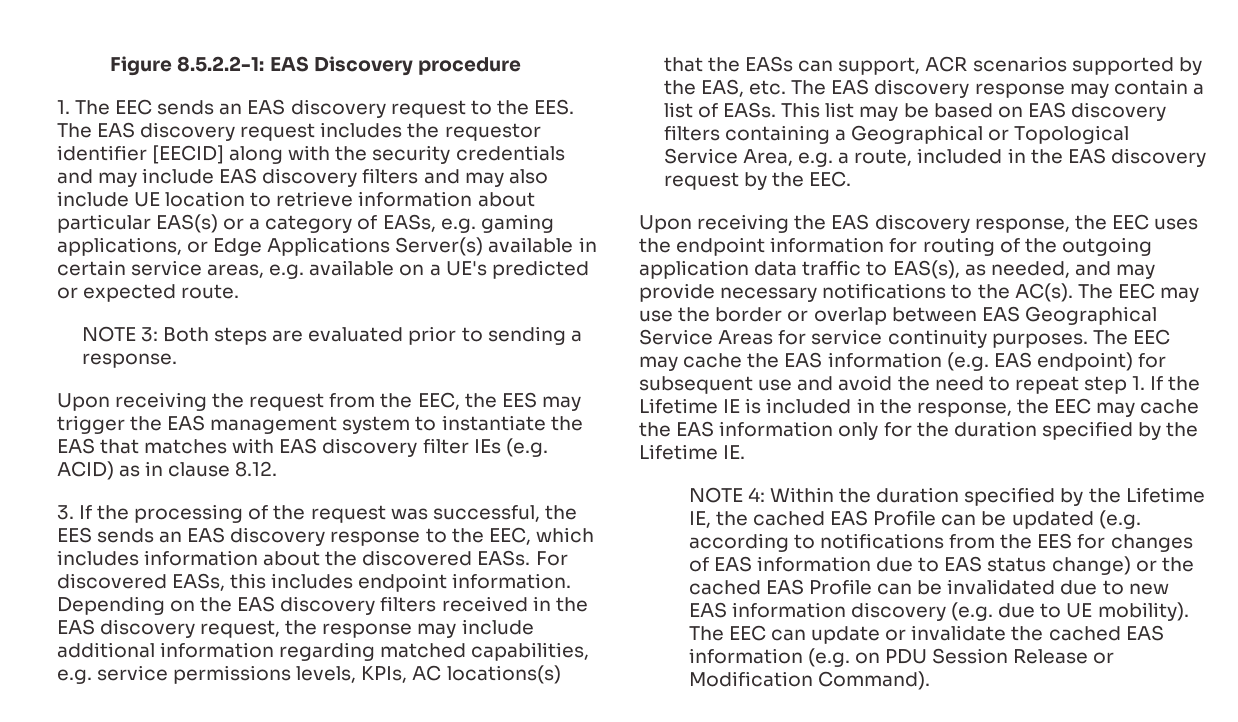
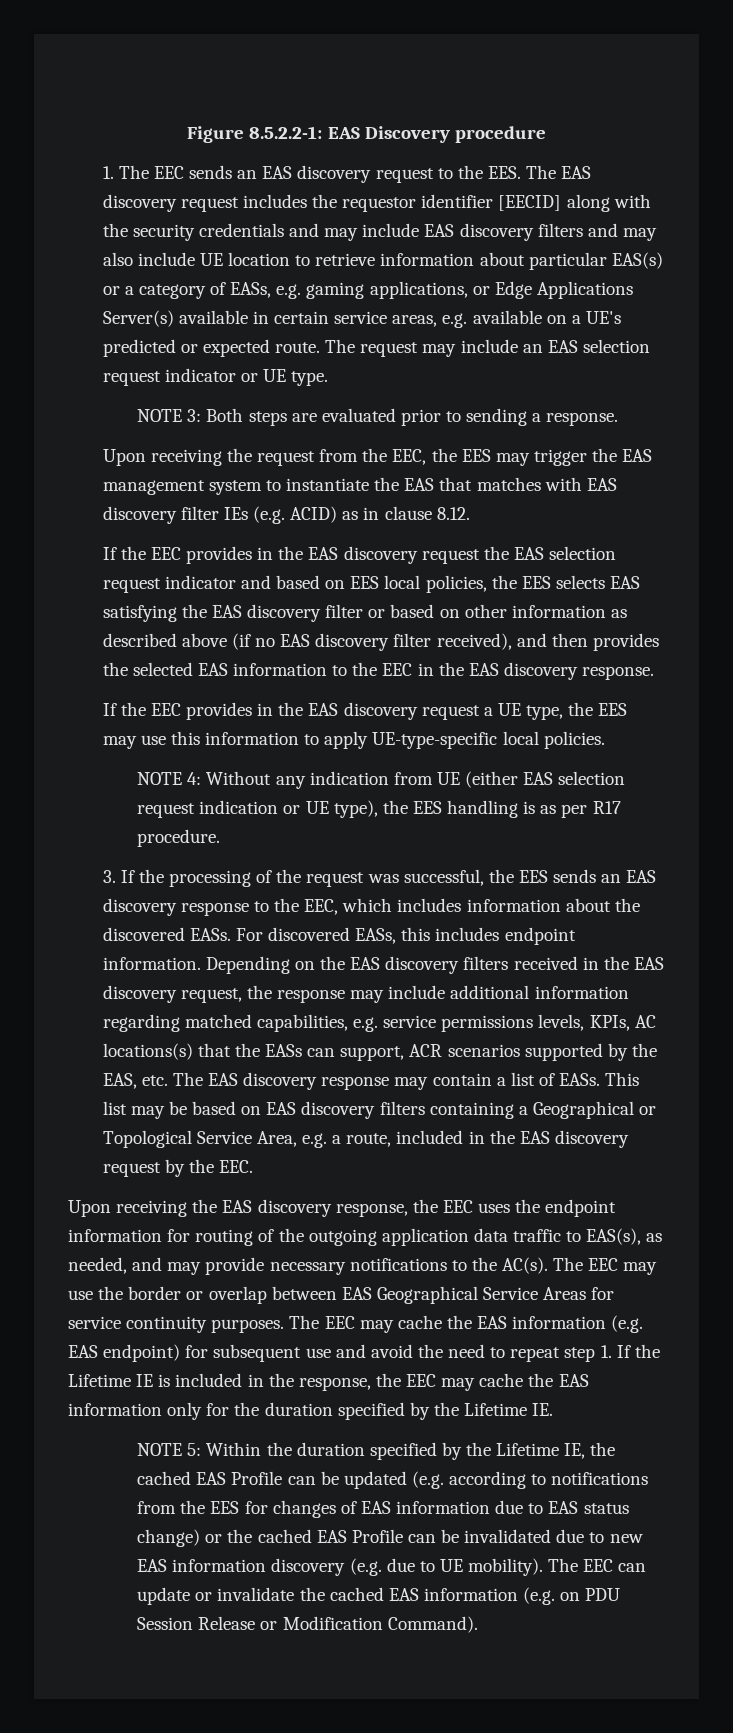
+ The request may include an EAS selection request indicator or UE type.
+ If the EEC provides in the EAS discovery request the EAS selection request indicator and based on EES local policies, the EES selects EAS satisfying the EAS discovery filter or based on other information as described above (if no EAS discovery filter received), and then provides the selected EAS information to the EEC in the EAS discovery response.
+ If the EEC provides in the EAS discovery request a UE type, the EES may use this information to apply UE-type-specific local policies.
+ NOTE 4: Without any indication from UE (either EAS selection request indication or UE type), the EES handling is as per R17 procedure.
- NOTE 4: Within the duration specified by the Lifetime IE, the cached EAS Profile can be updated (e.g. according to notifications from the EES for changes of EAS information due to EAS status change) or the cached EAS Profile can be invalidated due to new EAS information discovery (e.g. due to UE mobility).
+ NOTE 5: Within the duration specified by the Lifetime IE, the cached EAS Profile can be updated (e.g. according to notifications from the EES for changes of EAS information due to EAS status change) or the cached EAS Profile can be invalidated due to new EAS information discovery (e.g. due to UE mobility).

